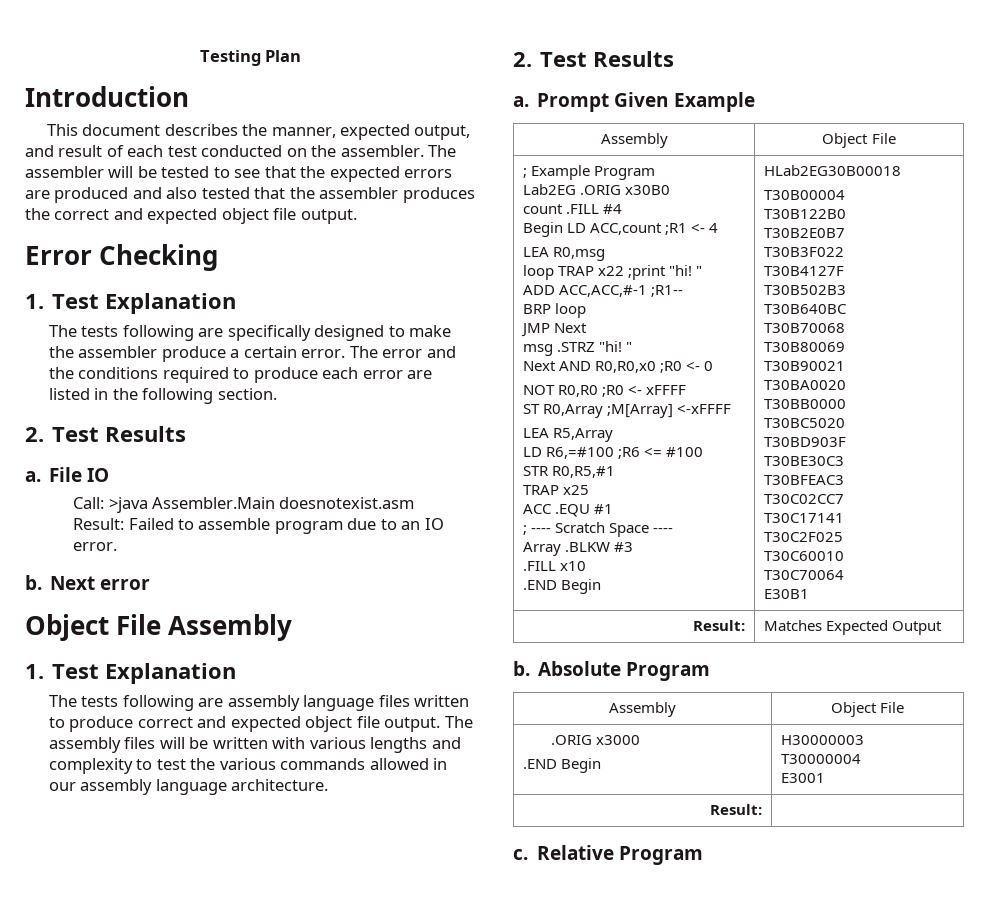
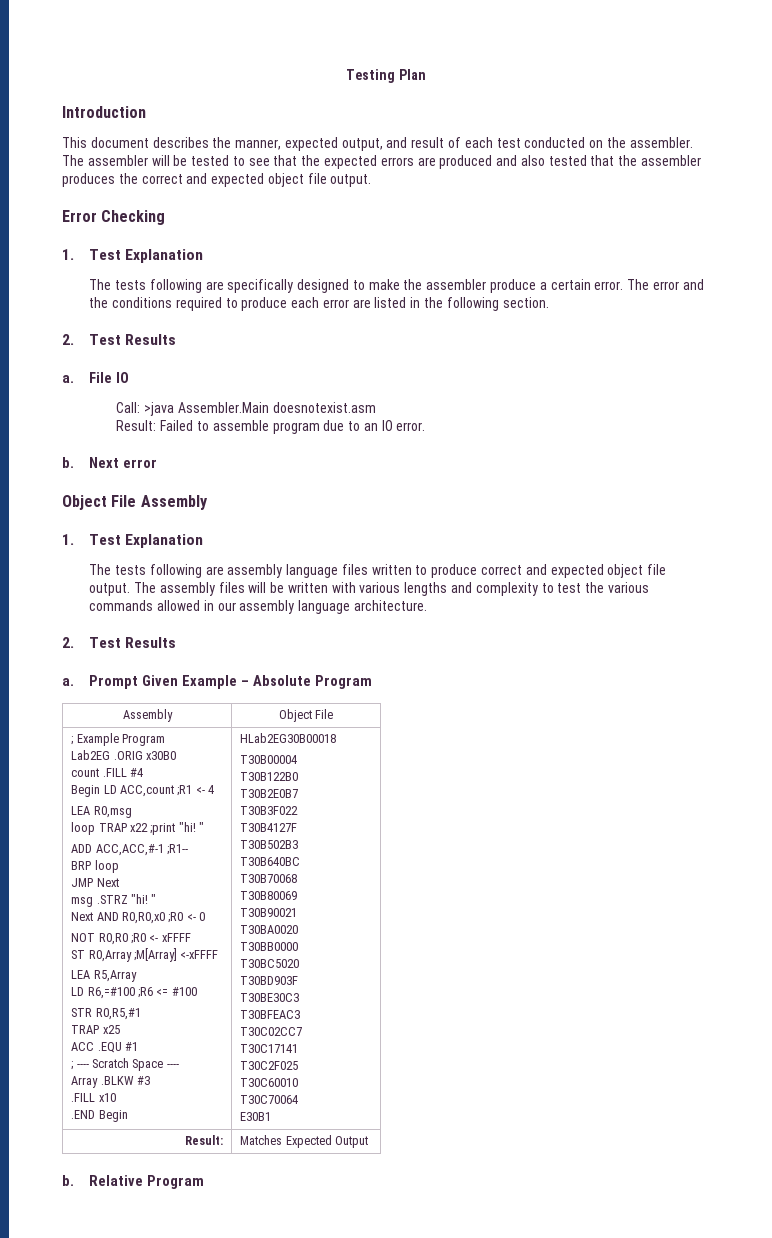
- Prompt Given Example
+ Prompt Given Example – Absolute Program
- Absolute Program
- Assembly | Object File
- .ORIG x3000
- .END Begin | H30000003
- T30000004
- E3001
- Result: |
- c.

